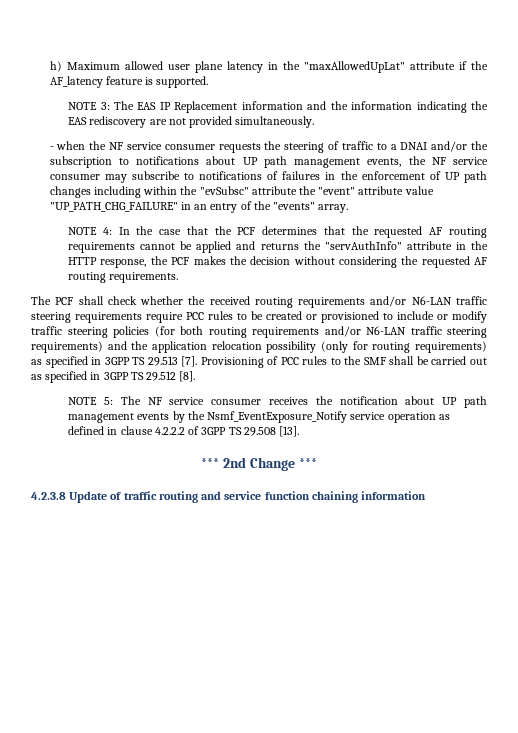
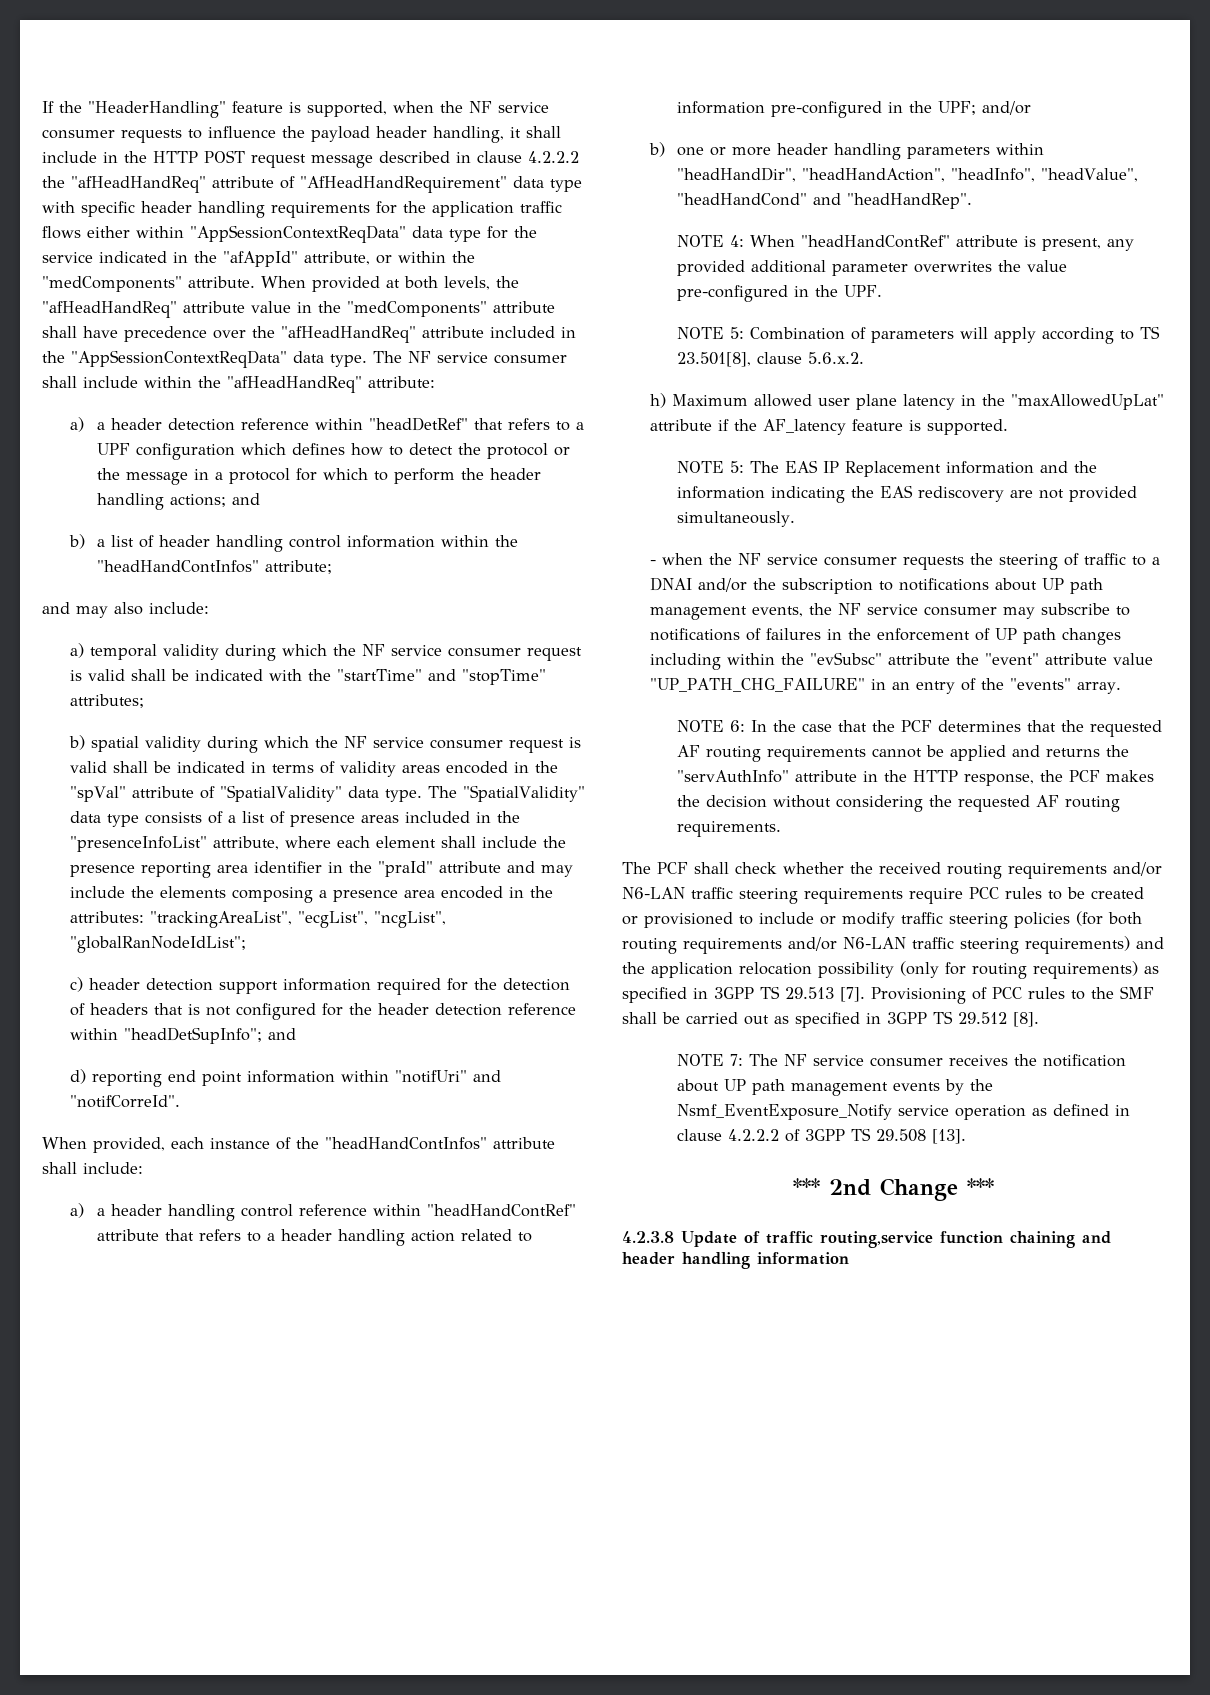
+ If the "HeaderHandling" feature is supported, when the NF service consumer requests to influence the payload header handling, it shall include in the HTTP POST request message described in clause 4.2.2.2 the "afHeadHandReq" attribute of "AfHeadHandRequirement" data type with specific header handling requirements for the application traffic flows either within "AppSessionContextReqData" data type for the service indicated in the "afAppId" attribute, or within the "medComponents" attribute. When provided at both levels, the "afHeadHandReq" attribute value in the "medComponents" attribute shall have precedence over the "afHeadHandReq" attribute included in the "AppSessionContextReqData" data type. The NF service consumer shall include within the "afHeadHandReq" attribute:
+ a) a header detection reference within "headDetRef" that refers to a UPF configuration which defines how to detect the protocol or the message in a protocol for which to perform the header handling actions; and
+ b) a list of header handling control information within the "headHandContInfos" attribute;
+ and may also include:
+ a) temporal validity during which the NF service consumer request is valid shall be indicated with the "startTime" and "stopTime" attributes;
+ b) spatial validity during which the NF service consumer request is valid shall be indicated in terms of validity areas encoded in the "spVal" attribute of "SpatialValidity" data type. The "SpatialValidity" data type consists of a list of presence areas included in the "presenceInfoList" attribute, where each element shall include the presence reporting area identifier in the "praId" attribute and may include the elements composing a presence area encoded in the attributes: "trackingAreaList", "ecgList", "ncgList", "globalRanNodeIdList";
+ c) header detection support information required for the detection of headers that is not configured for the header detection reference within "headDetSupInfo"; and
+ d) reporting end point information within "notifUri" and "notifCorreId".
+ When provided, each instance of the "headHandContInfos" attribute shall include:
+ a) a header handling control reference within "headHandContRef" attribute that refers to a header handling action related to information pre-configured in the UPF; and/or
+ b) one or more header handling parameters within "headHandDir", "headHandAction", "headInfo", "headValue", "headHandCond" and "headHandRep".
+ NOTE 4: When "headHandContRef" attribute is present, any provided additional parameter overwrites the value pre-configured in the UPF.
+ NOTE 5: Combination of parameters will apply according to TS 23.501[8], clause 5.6.x.2.
- NOTE 3: The EAS IP Replacement information and the information indicating the EAS rediscovery are not provided simultaneously.
+ NOTE 5: The EAS IP Replacement information and the information indicating the EAS rediscovery are not provided simultaneously.
- NOTE 4: In the case that the PCF determines that the requested AF routing requirements cannot be applied and returns the "servAuthInfo" attribute in the HTTP response, the PCF makes the decision without considering the requested AF routing requirements.
+ NOTE 6: In the case that the PCF determines that the requested AF routing requirements cannot be applied and returns the "servAuthInfo" attribute in the HTTP response, the PCF makes the decision without considering the requested AF routing requirements.
- NOTE 5: The NF service consumer receives the notification about UP path management events by the Nsmf_EventExposure_Notify service operation as defined in clause 4.2.2.2 of 3GPP TS 29.508 [13].
+ NOTE 7: The NF service consumer receives the notification about UP path management events by the Nsmf_EventExposure_Notify service operation as defined in clause 4.2.2.2 of 3GPP TS 29.508 [13].
- 4.2.3.8 Update of traffic routing and service function chaining information
+ 4.2.3.8 Update of traffic routing,service function chaining and header handling information

